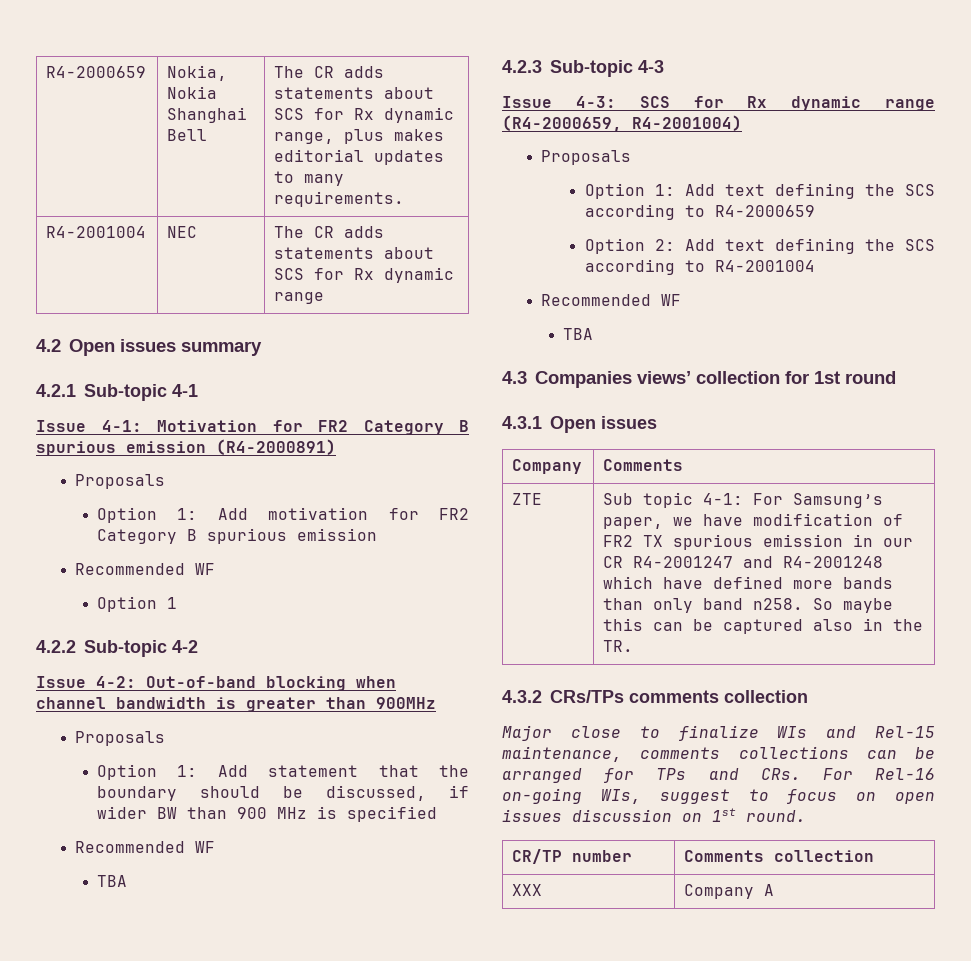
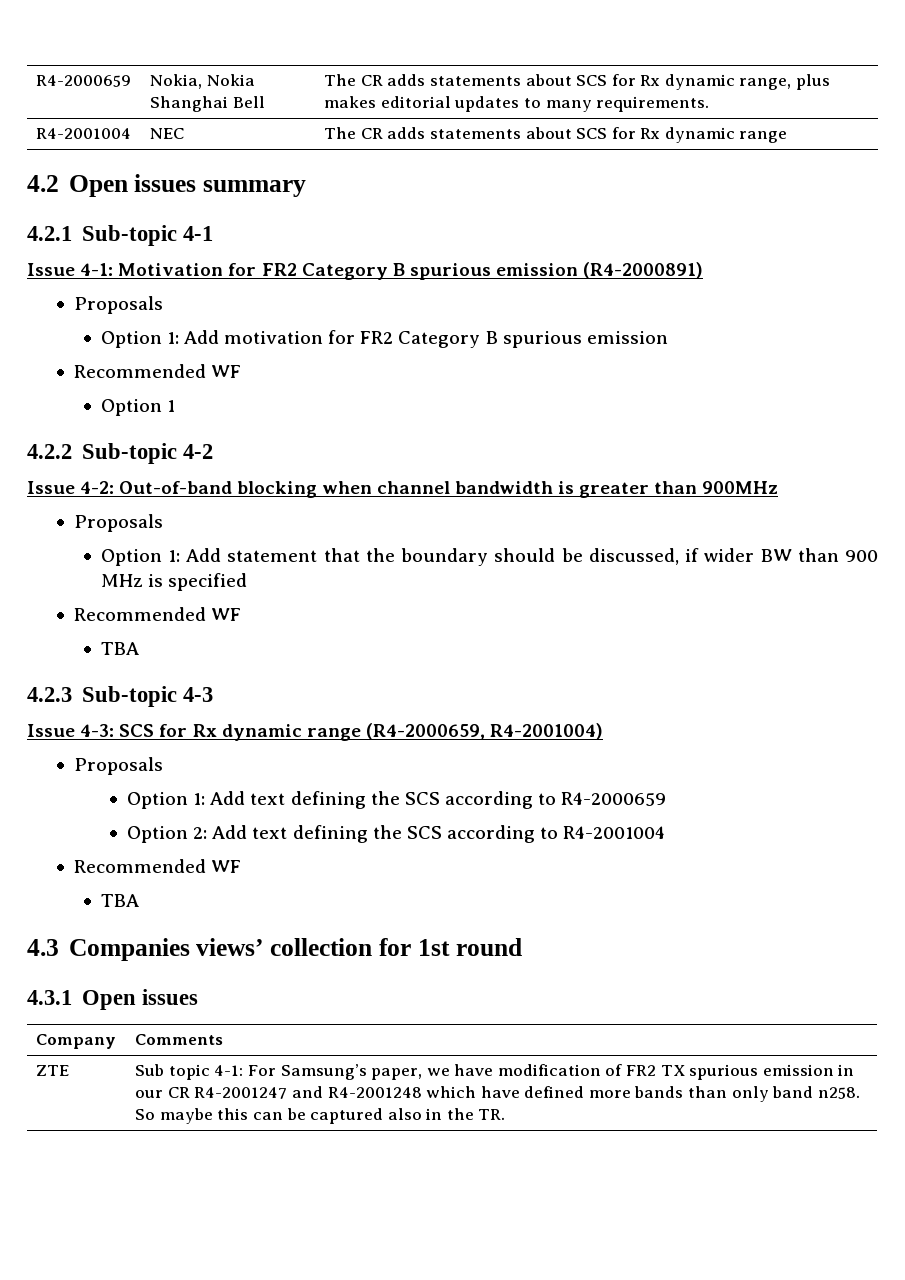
- 4.3.2 CRs/TPs comments collection
- Major close to finalize WIs and Rel-15 maintenance, comments collections can be arranged for TPs and CRs. For Rel-16 on-going WIs, suggest to focus on open issues discussion on 1st round.
- CR/TP number | Comments collection
- XXX | Company A

